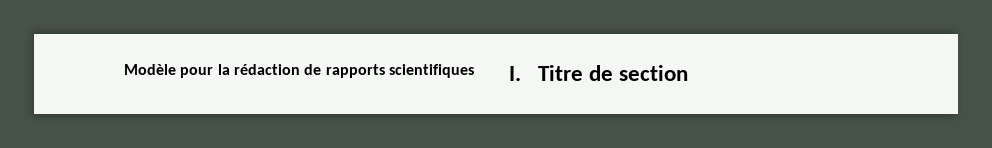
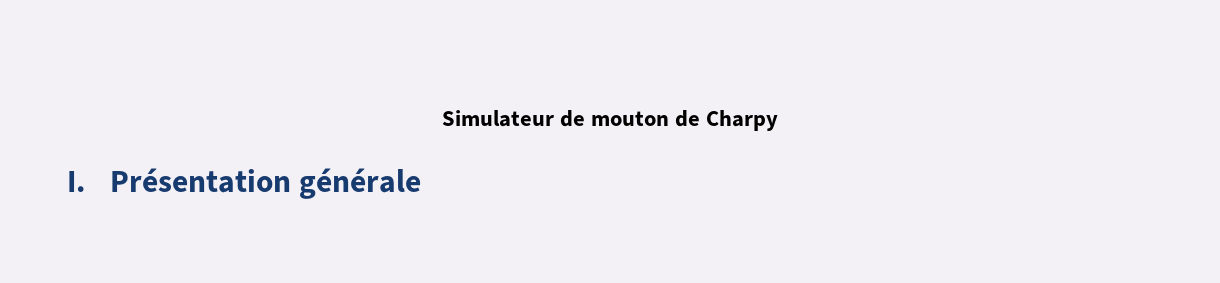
- Modèle pour la rédaction de rapports scientifiques
- I. Titre de section
+ Simulateur de mouton de Charpy
+ I. Présentation générale

